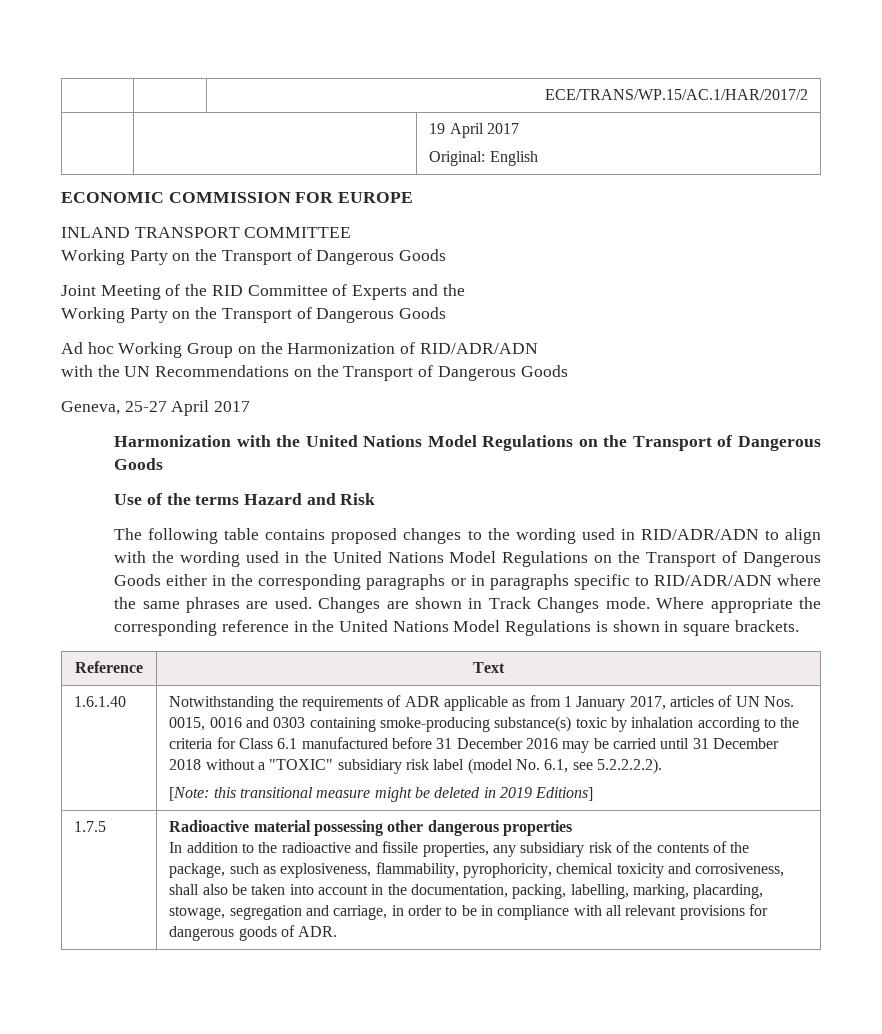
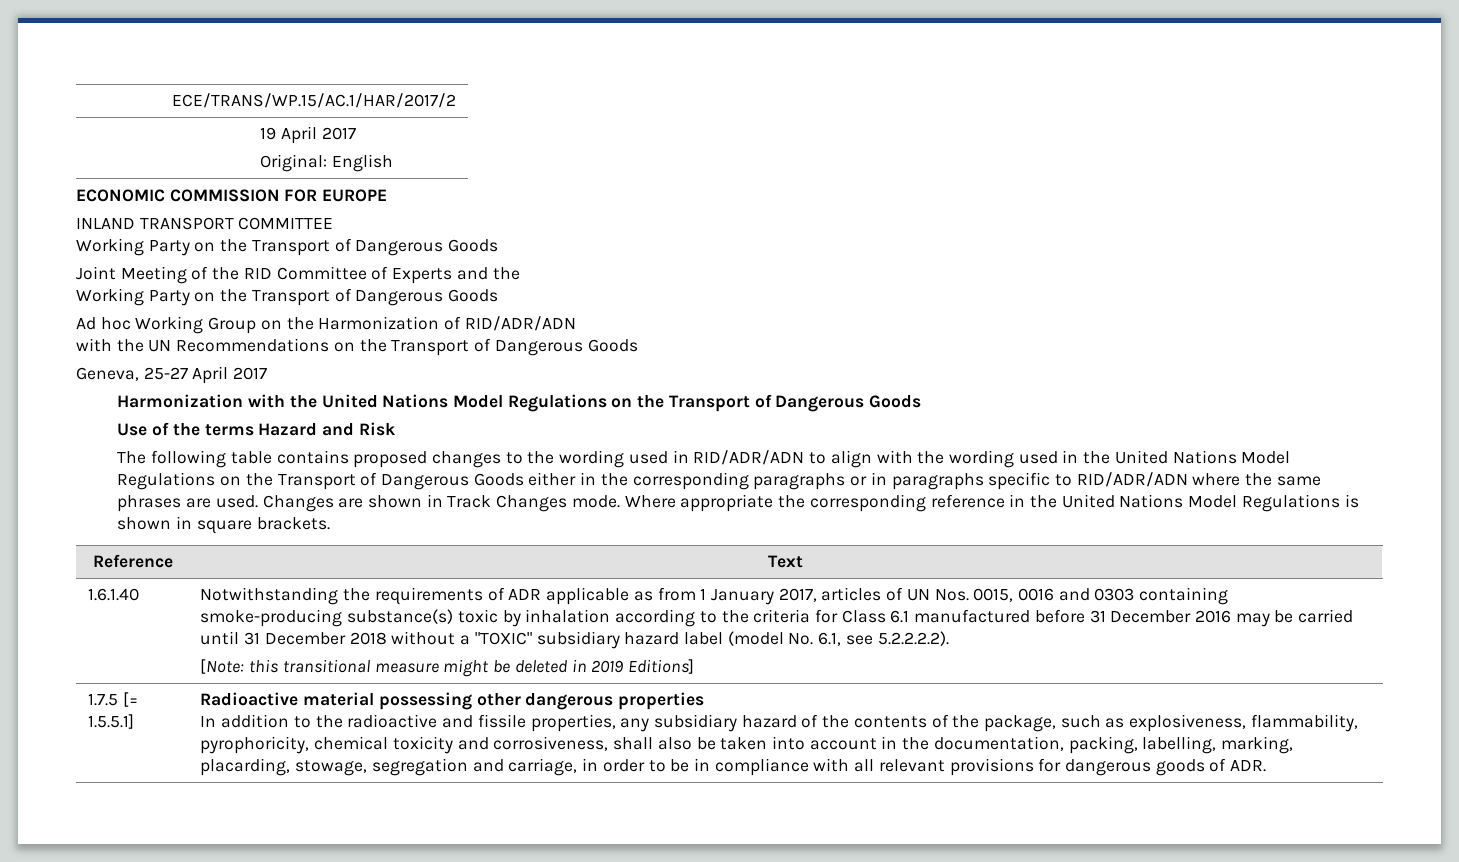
- Notwithstanding the requirements of ADR applicable as from 1 January 2017, articles of UN Nos. 0015, 0016 and 0303 containing smoke-producing substance(s) toxic by inhalation according to the criteria for Class 6.1 manufactured before 31 December 2016 may be carried until 31 December 2018 without a "TOXIC" subsidiary risk label (model No. 6.1, see 5.2.2.2.2).
+ Notwithstanding the requirements of ADR applicable as from 1 January 2017, articles of UN Nos. 0015, 0016 and 0303 containing smoke-producing substance(s) toxic by inhalation according to the criteria for Class 6.1 manufactured before 31 December 2016 may be carried until 31 December 2018 without a "TOXIC" subsidiary hazard label (model No. 6.1, see 5.2.2.2.2).
- 1.7.5
+ 1.7.5 [= 1.5.5.1]
- In addition to the radioactive and fissile properties, any subsidiary risk of the contents of the package, such as explosiveness, flammability, pyrophoricity, chemical toxicity and corrosiveness, shall also be taken into account in the documentation, packing, labelling, marking, placarding, stowage, segregation and carriage, in order to be in compliance with all relevant provisions for dangerous goods of ADR.
+ In addition to the radioactive and fissile properties, any subsidiary hazard of the contents of the package, such as explosiveness, flammability, pyrophoricity, chemical toxicity and corrosiveness, shall also be taken into account in the documentation, packing, labelling, marking, placarding, stowage, segregation and carriage, in order to be in compliance with all relevant provisions for dangerous goods of ADR.

